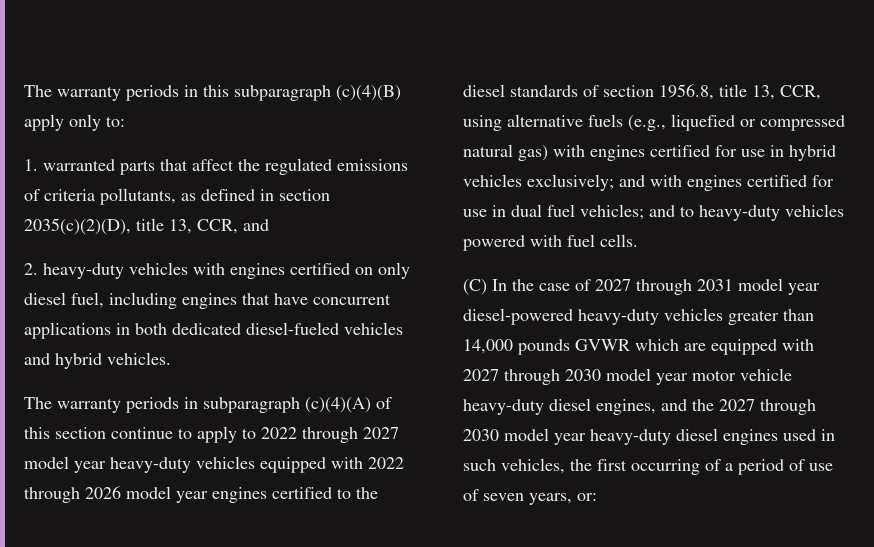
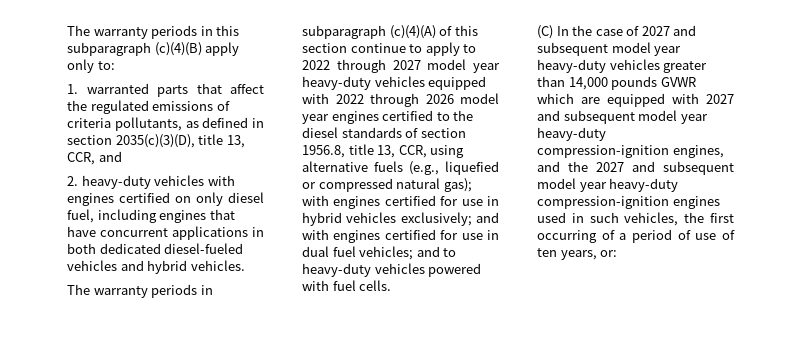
- 1. warranted parts that affect the regulated emissions of criteria pollutants, as defined in section 2035(c)(2)(D), title 13, CCR, and
+ 1. warranted parts that affect the regulated emissions of criteria pollutants, as defined in section 2035(c)(3)(D), title 13, CCR, and
- The warranty periods in subparagraph (c)(4)(A) of this section continue to apply to 2022 through 2027 model year heavy-duty vehicles equipped with 2022 through 2026 model year engines certified to the diesel standards of section 1956.8, title 13, CCR, using alternative fuels (e.g., liquefied or compressed natural gas) with engines certified for use in hybrid vehicles exclusively;
+ The warranty periods in subparagraph (c)(4)(A) of this section continue to apply to 2022 through 2027 model year heavy-duty vehicles equipped with 2022 through 2026 model year engines certified to the diesel standards of section 1956.8, title 13, CCR, using alternative fuels (e.g., liquefied or compressed natural gas); with engines certified for use in hybrid vehicles exclusively;
- (C) In the case of 2027 through 2031 model year diesel-powered heavy-duty vehicles greater than 14,000 pounds GVWR which are equipped with 2027 through 2030 model year motor vehicle heavy-duty diesel engines, and the 2027 through 2030 model year heavy-duty diesel engines used in such vehicles, the first occurring of a period of use of seven years, or:
+ (C) In the case of 2027 and subsequent model year heavy-duty vehicles greater than 14,000 pounds GVWR which are equipped with 2027 and subsequent model year heavy-duty compression-ignition engines, and the 2027 and subsequent model year heavy-duty compression-ignition engines used in such vehicles, the first occurring of a period of use of ten years, or:

